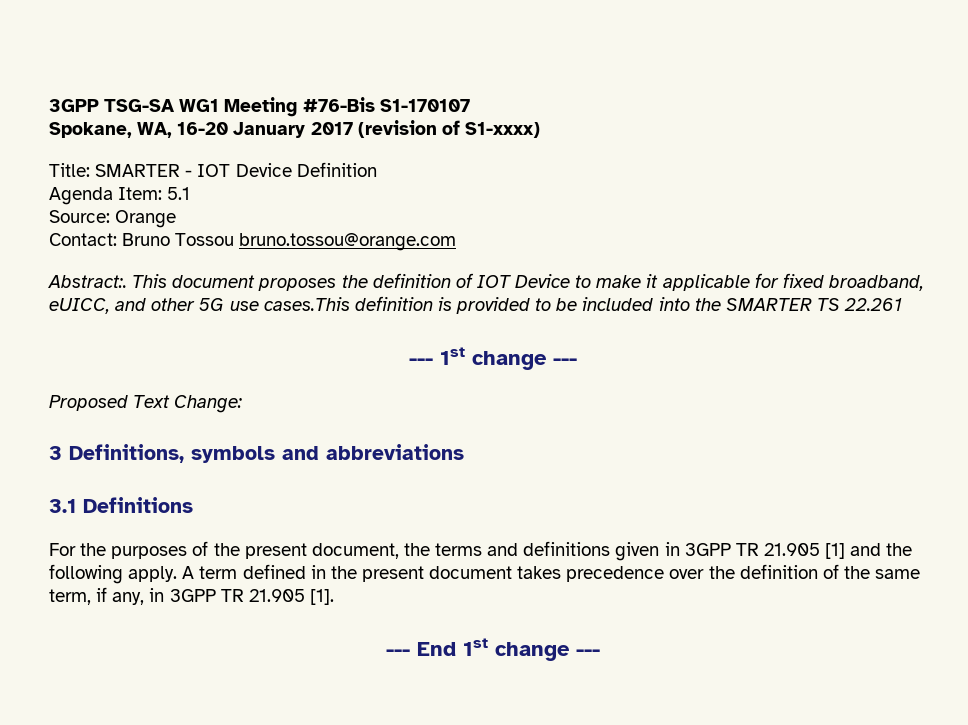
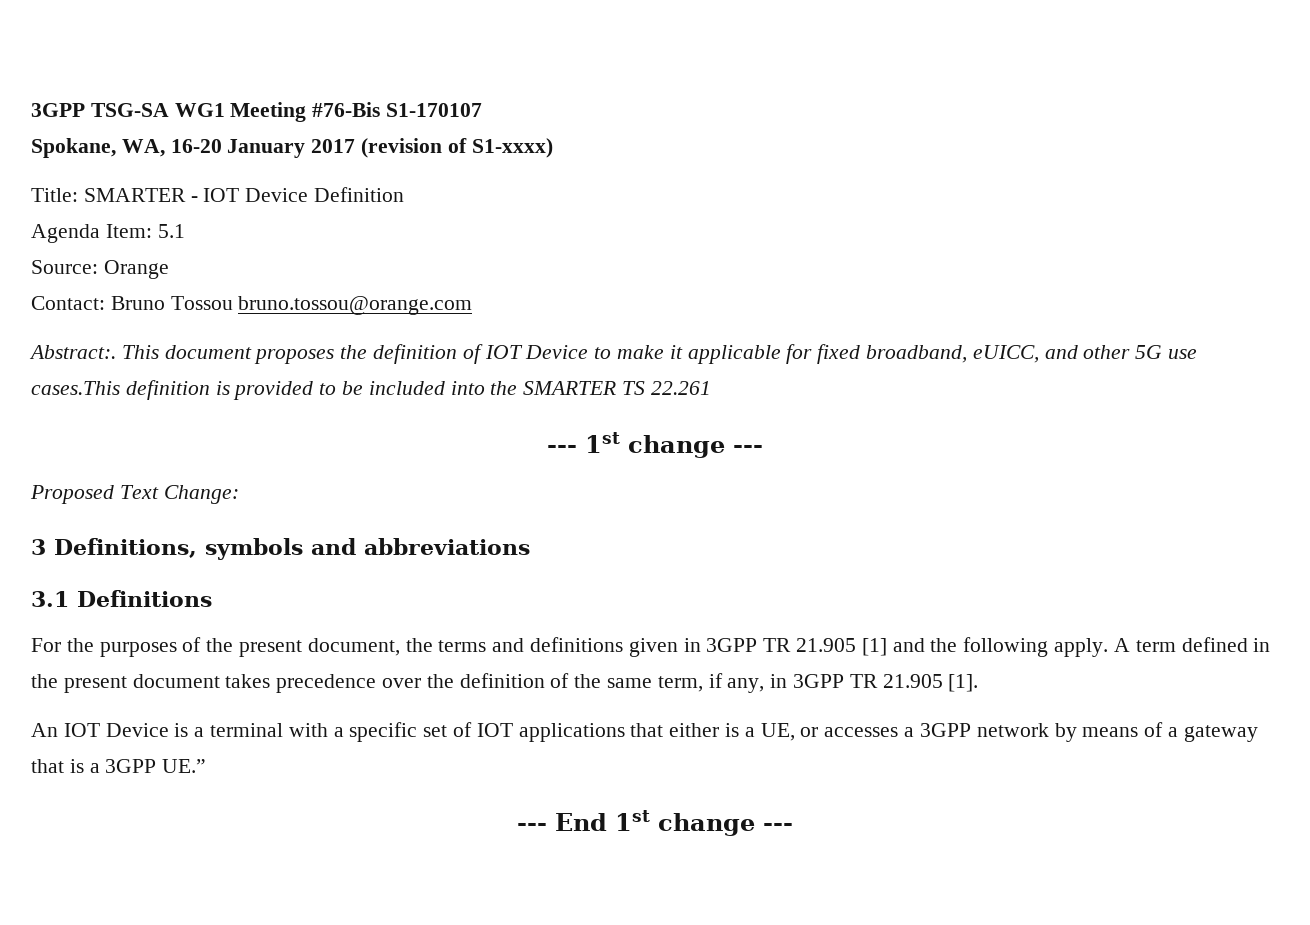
+ An IOT Device is a terminal with a specific set of IOT applications that either is a UE, or accesses a 3GPP network by means of a gateway that is a 3GPP UE.”

